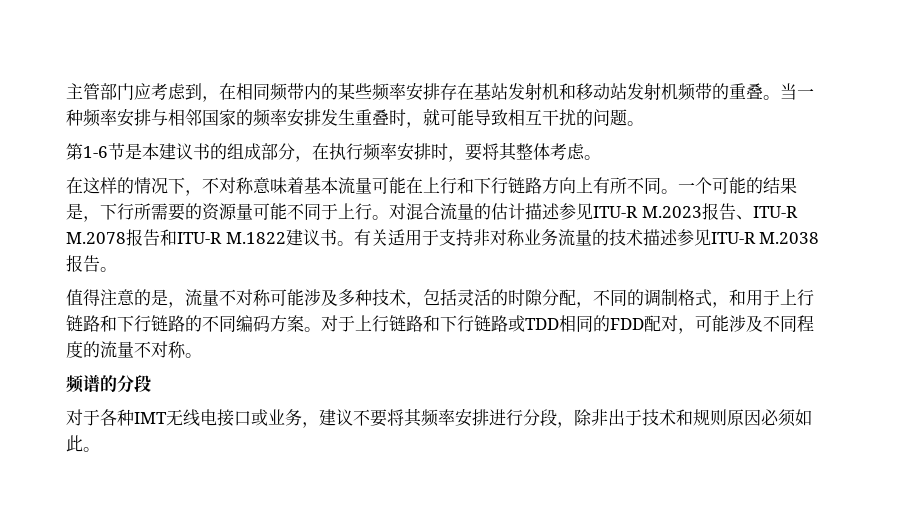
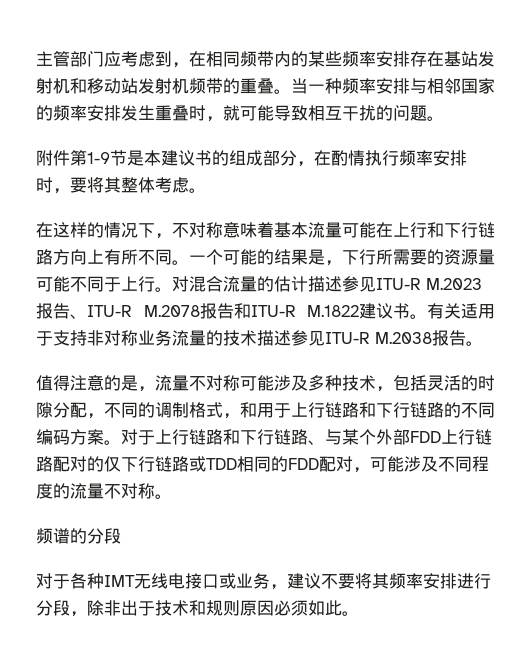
- 第1-6节是本建议书的组成部分，在执行频率安排时，要将其整体考虑。
+ 附件第1-9节是本建议书的组成部分，在酌情执行频率安排时，要将其整体考虑。
- 对于上行链路和下行链路或TDD相同的FDD配对，可能涉及不同程度的流量不对称。
+ 对于上行链路和下行链路、与某个外部FDD上行链路配对的仅下行链路或TDD相同的FDD配对，可能涉及不同程度的流量不对称。

